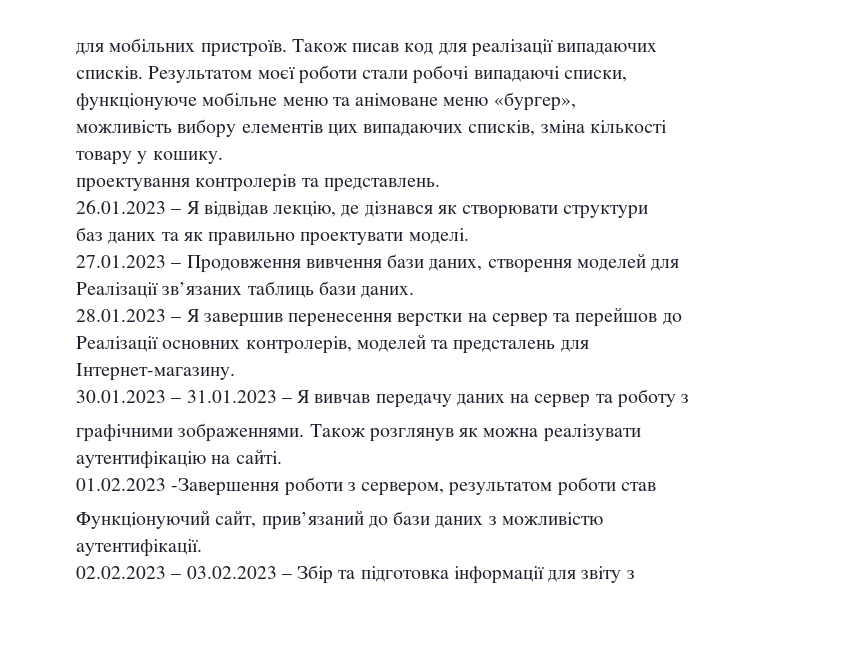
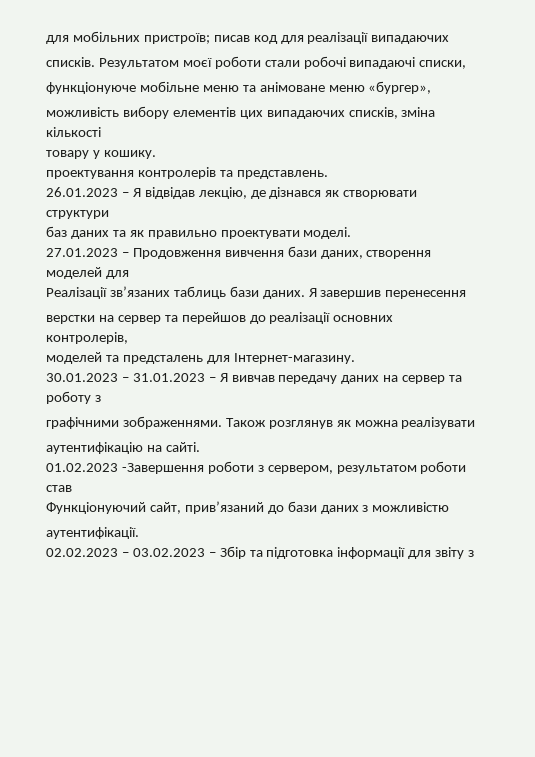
- для мобільних пристроїв. Також писав код для реалізації випадаючих
+ для мобільних пристроїв; писав код для реалізації випадаючих
- Реалізації зв’язаних таблиць бази даних.
- 28.01.2023 – Я завершив перенесення верстки на сервер та перейшов до
- Реалізації основних контролерів, моделей та предсталень для
- Інтернет-магазину.
+ Реалізації зв’язаних таблиць бази даних. Я завершив перенесення
+ верстки на сервер та перейшов до реалізації основних контролерів,
+ моделей та предсталень для Інтернет-магазину.

